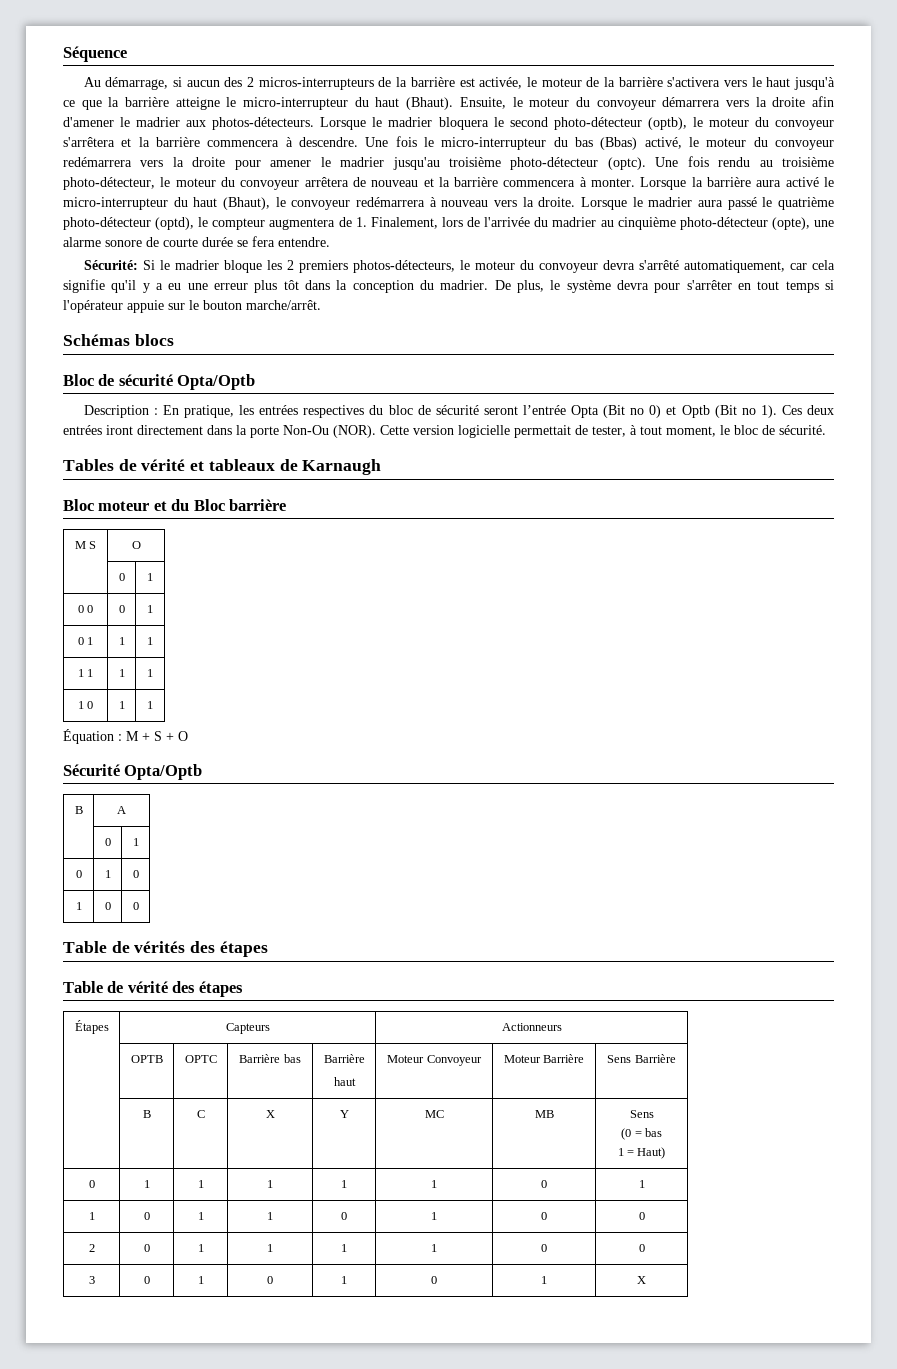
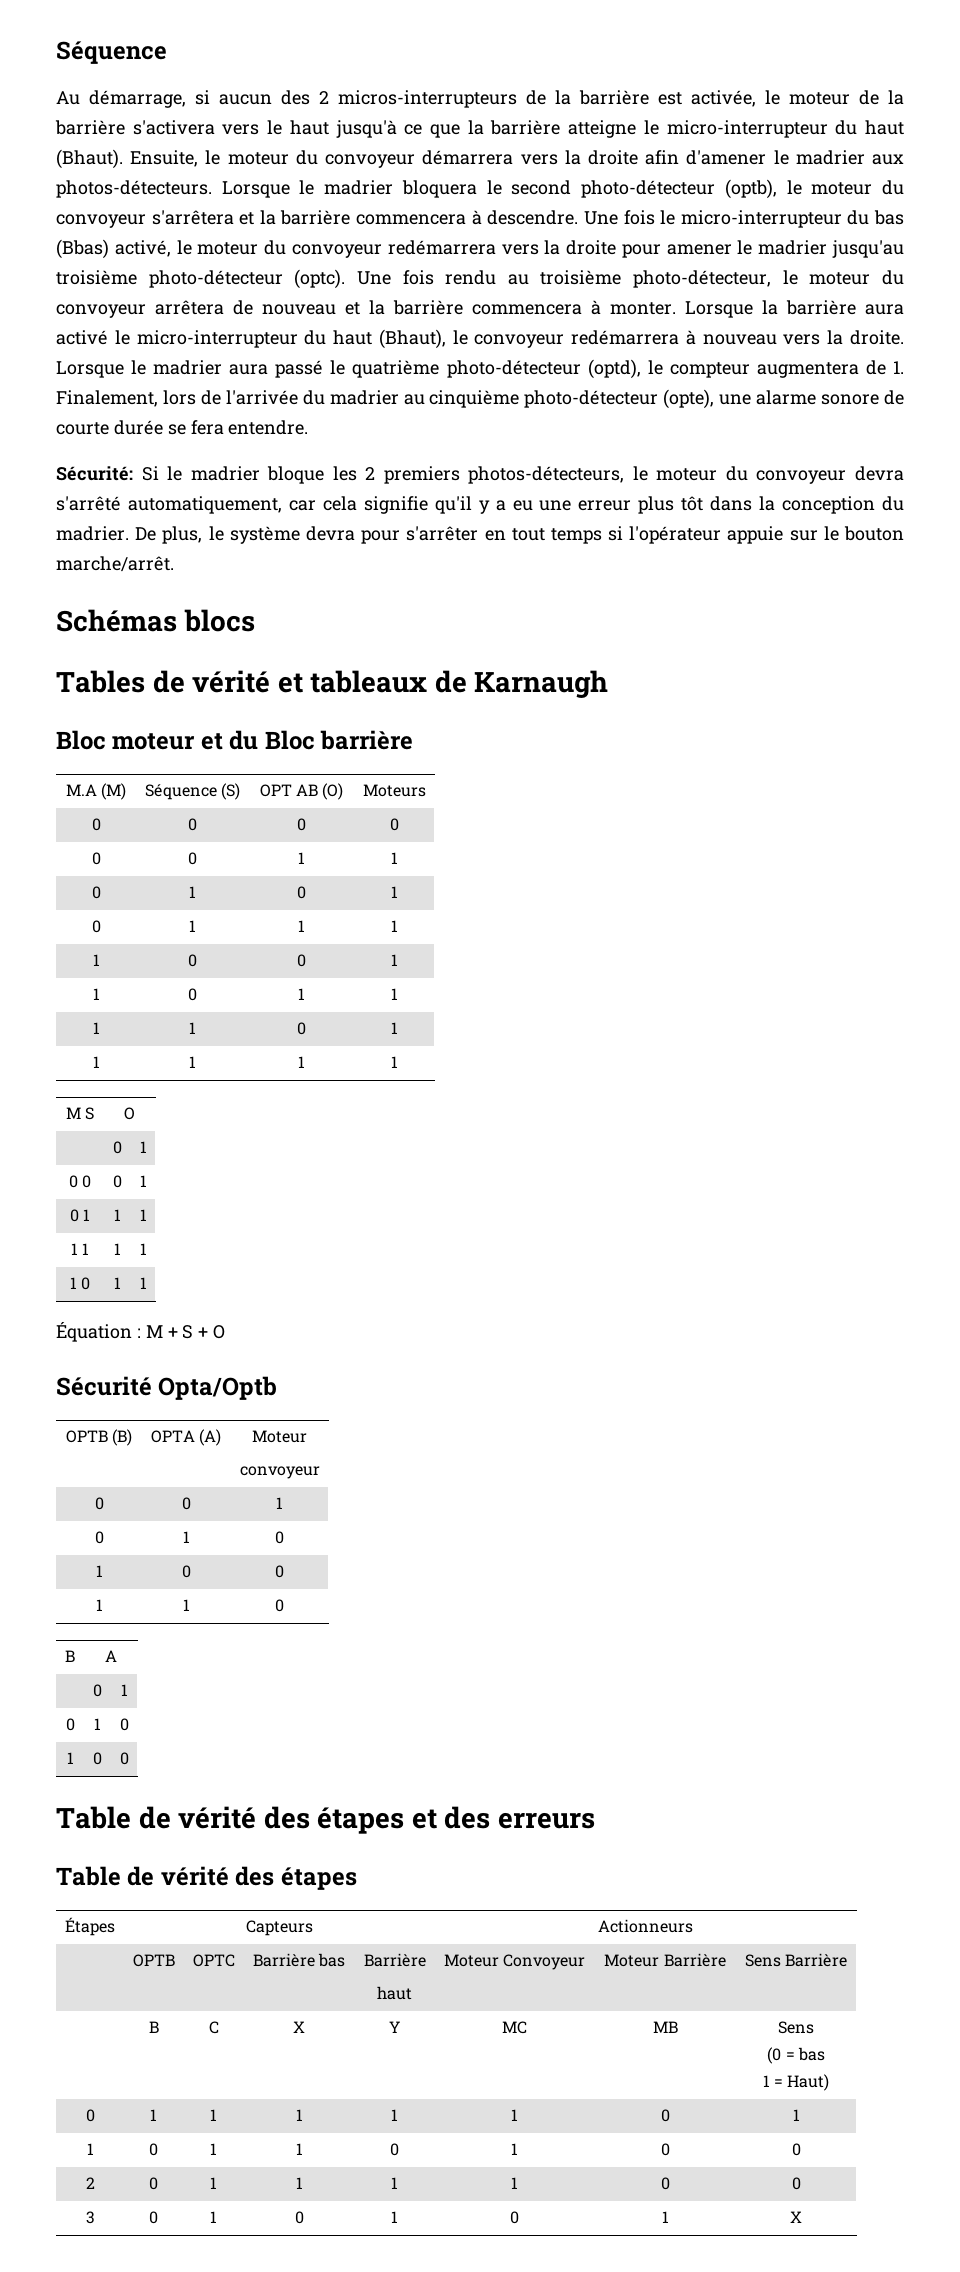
- Bloc de sécurité Opta/Optb
- Description : En pratique, les entrées respectives du bloc de sécurité seront l’entrée Opta (Bit no 0) et Optb (Bit no 1). Ces deux entrées iront directement dans la porte Non-Ou (NOR). Cette version logicielle permettait de tester, à tout moment, le bloc de sécurité.
+ M.A (M) | Séquence (S) | OPT AB (O) | Moteurs
+ 0 | 0 | 0 | 0
+ 0 | 0 | 1 | 1
+ 0 | 1 | 0 | 1
+ 0 | 1 | 1 | 1
+ 1 | 0 | 0 | 1
+ 1 | 0 | 1 | 1
+ 1 | 1 | 0 | 1
+ 1 | 1 | 1 | 1
+ OPTB (B) | OPTA (A) | Moteur
+ convoyeur
+ 0 | 0 | 1
+ 0 | 1 | 0
+ 1 | 0 | 0
+ 1 | 1 | 0
- Table de vérités des étapes
+ Table de vérité des étapes et des erreurs

